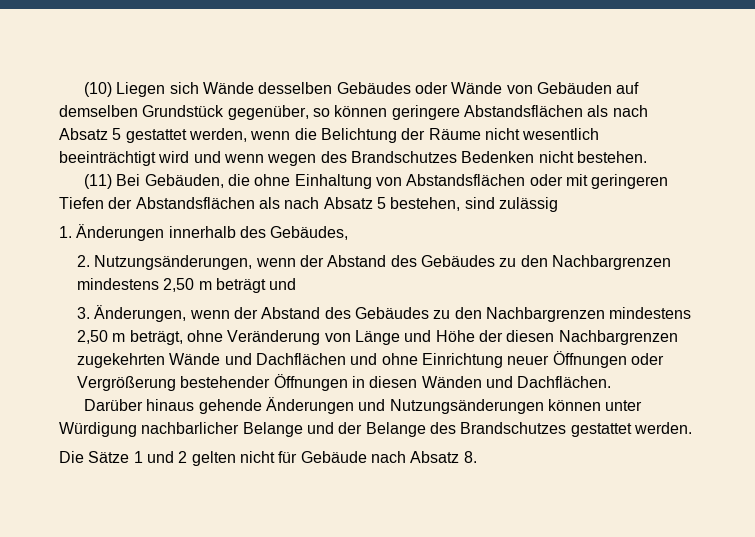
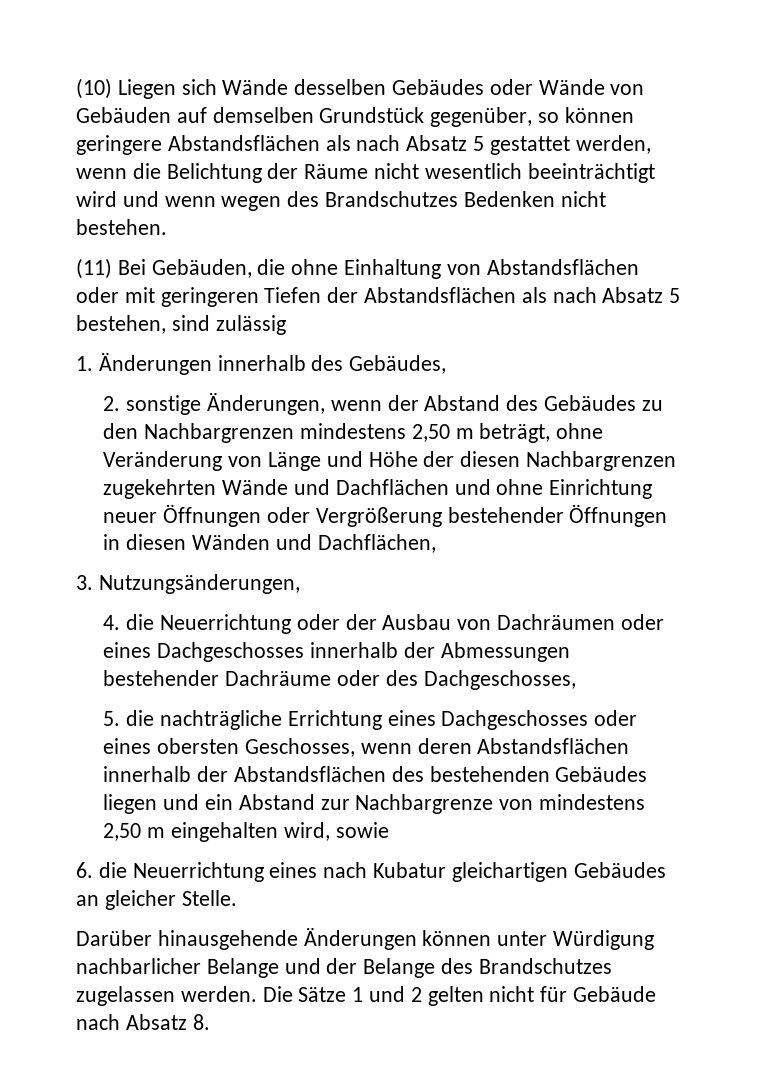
- 2. Nutzungsänderungen, wenn der Abstand des Gebäudes zu den Nachbargrenzen mindestens 2,50 m beträgt und
- 3. Änderungen, wenn der Abstand des Gebäudes zu den Nachbargrenzen mindestens 2,50 m beträgt, ohne Veränderung von Länge und Höhe der diesen Nachbargrenzen zugekehrten Wände und Dachflächen und ohne Einrichtung neuer Öffnungen oder Vergrößerung bestehender Öffnungen in diesen Wänden und Dachflächen.
- Darüber hinaus gehende Änderungen und Nutzungsänderungen können unter Würdigung nachbarlicher Belange und der Belange des Brandschutzes gestattet werden.
- Die Sätze 1 und 2 gelten nicht für Gebäude nach Absatz 8.
+ 2. sonstige Änderungen, wenn der Abstand des Gebäudes zu den Nachbargrenzen mindestens 2,50 m beträgt, ohne Veränderung von Länge und Höhe der diesen Nachbargrenzen zugekehrten Wände und Dachflächen und ohne Einrichtung neuer Öffnungen oder Vergrößerung bestehender Öffnungen in diesen Wänden und Dachflächen,
+ 3. Nutzungsänderungen,
+ 4. die Neuerrichtung oder der Ausbau von Dachräumen oder eines Dachgeschosses innerhalb der Abmessungen bestehender Dachräume oder des Dachgeschosses,
+ 5. die nachträgliche Errichtung eines Dachgeschosses oder eines obersten Geschosses, wenn deren Abstandsflächen innerhalb der Abstandsflächen des bestehenden Gebäudes liegen und ein Abstand zur Nachbargrenze von mindestens 2,50 m eingehalten wird, sowie
+ 6. die Neuerrichtung eines nach Kubatur gleichartigen Gebäudes an gleicher Stelle.
+ Darüber hinausgehende Änderungen können unter Würdigung nachbarlicher Belange und der Belange des Brandschutzes zugelassen werden. Die Sätze 1 und 2 gelten nicht für Gebäude nach Absatz 8.

